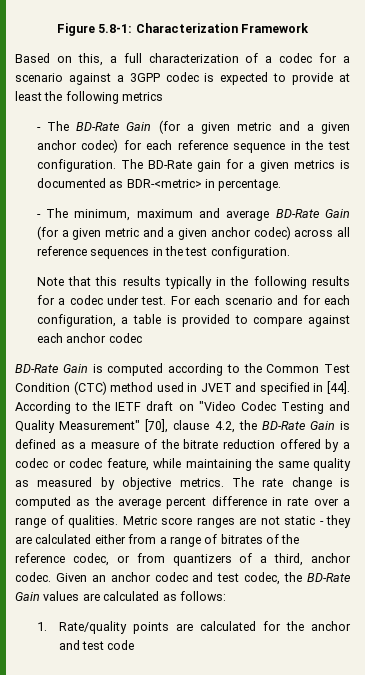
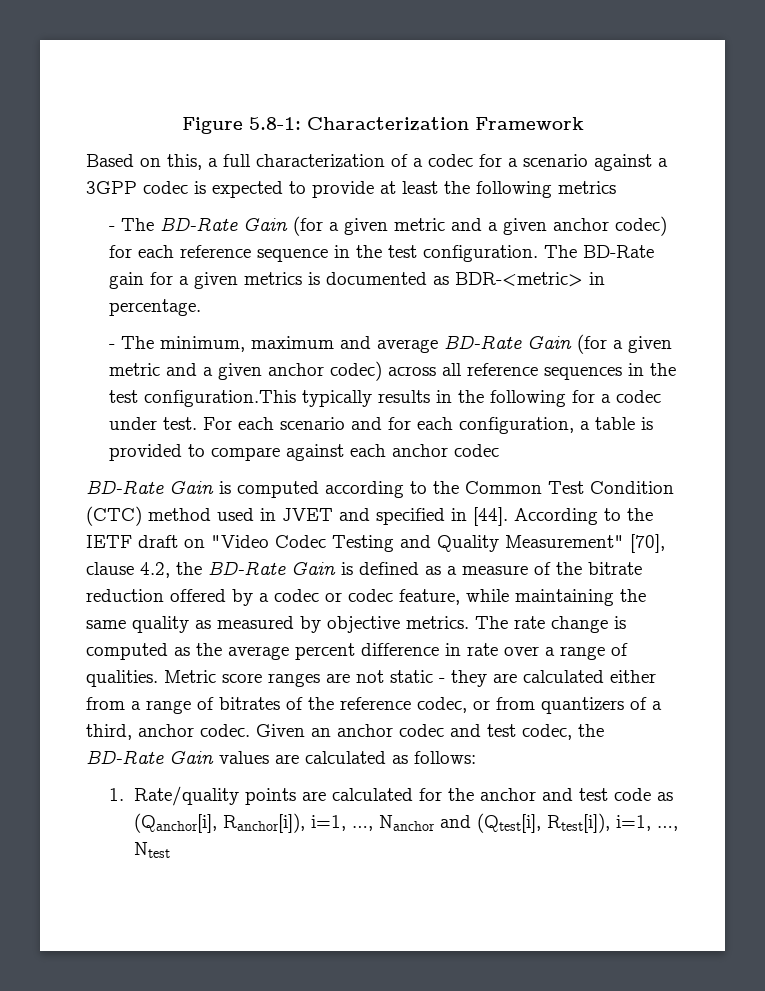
- - The minimum, maximum and average BD-Rate Gain (for a given metric and a given anchor codec) across all reference sequences in the test configuration.
- Note that this results typically in the following results for a codec under test.
+ - The minimum, maximum and average BD-Rate Gain (for a given metric and a given anchor codec) across all reference sequences in the test configuration.This typically results in the following for a codec under test.
- 1. Rate/quality points are calculated for the anchor and test code
+ 1. Rate/quality points are calculated for the anchor and test code as (Qanchor[i], Ranchor[i]), i=1, …, Nanchor and (Qtest[i], Rtest[i]), i=1, …, Ntest

